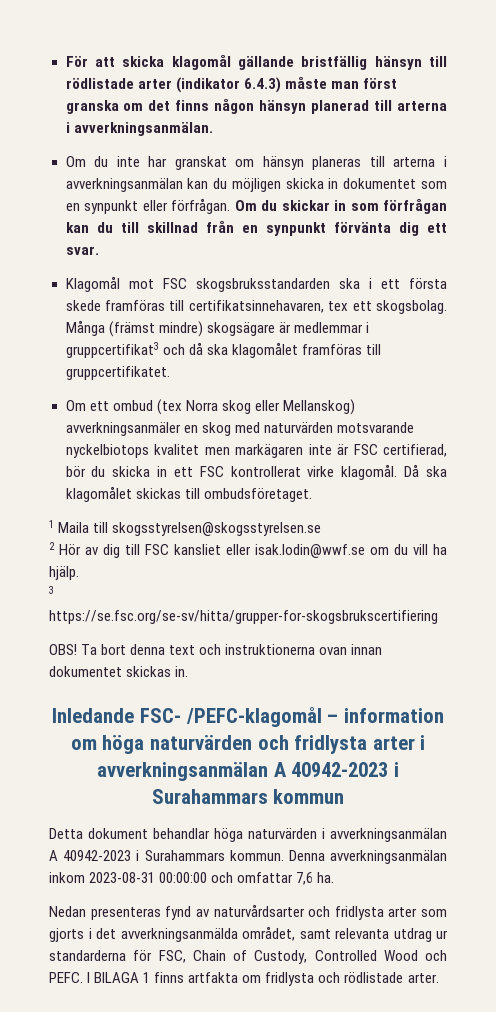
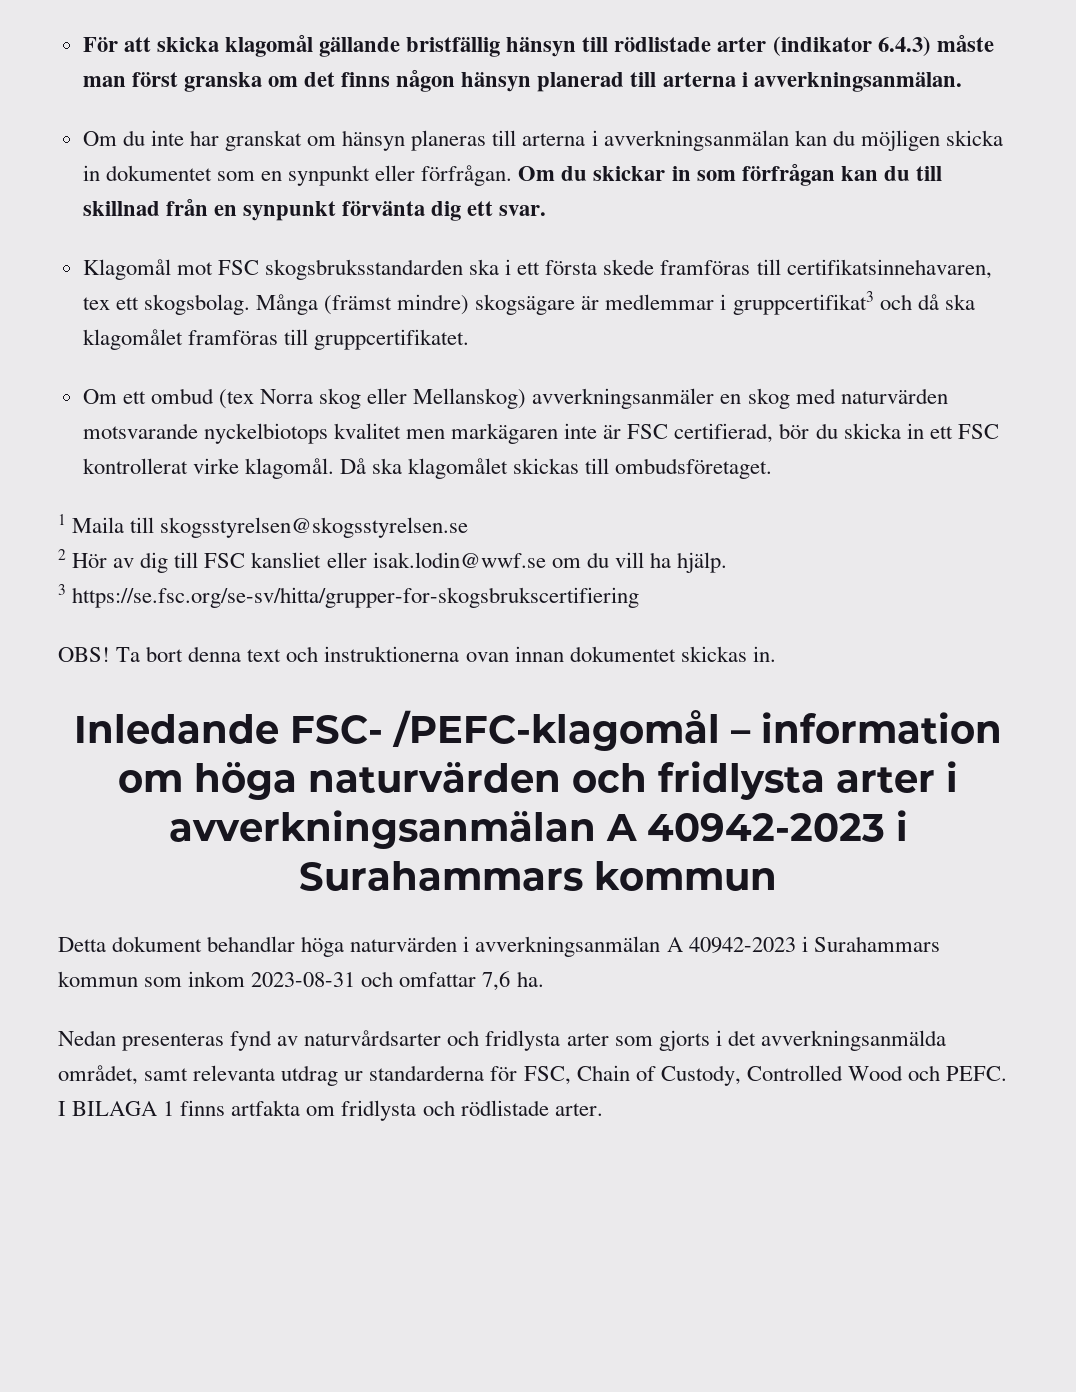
- Detta dokument behandlar höga naturvärden i avverkningsanmälan A 40942-2023 i Surahammars kommun. Denna avverkningsanmälan inkom 2023-08-31 00:00:00 och omfattar 7,6 ha.
+ Detta dokument behandlar höga naturvärden i avverkningsanmälan A 40942-2023 i Surahammars kommun som inkom 2023-08-31 och omfattar 7,6 ha.

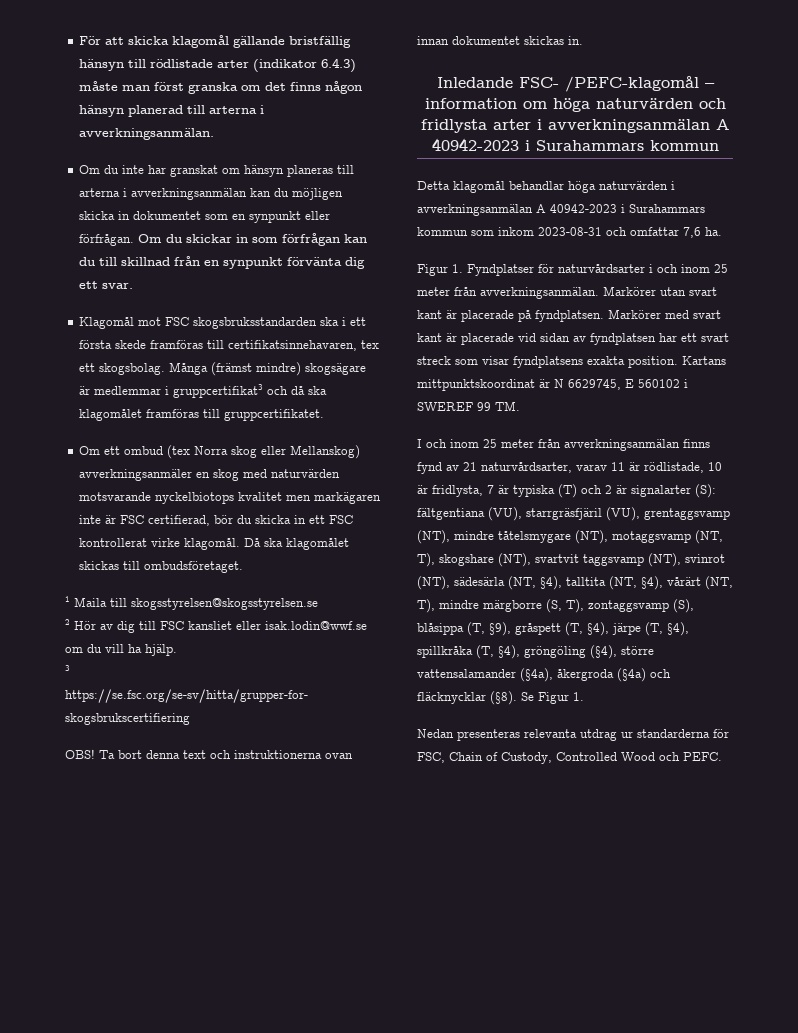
- Detta dokument behandlar höga naturvärden i avverkningsanmälan A 40942-2023 i Surahammars kommun som inkom 2023-08-31 och omfattar 7,6 ha.
+ Detta klagomål behandlar höga naturvärden i avverkningsanmälan A 40942-2023 i Surahammars kommun som inkom 2023-08-31 och omfattar 7,6 ha.
- Nedan presenteras fynd av naturvårdsarter och fridlysta arter som gjorts i det avverkningsanmälda området, samt relevanta utdrag ur standarderna för FSC, Chain of Custody, Controlled Wood och PEFC. I BILAGA 1 finns artfakta om fridlysta och rödlistade arter.
+ Figur 1. Fyndplatser för naturvårdsarter i och inom 25 meter från avverkningsanmälan. Markörer utan svart kant är placerade på fyndplatsen. Markörer med svart kant är placerade vid sidan av fyndplatsen har ett svart streck som visar fyndplatsens exakta position. Kartans mittpunktskoordinat är N 6629745, E 560102 i SWEREF 99 TM.
+ I och inom 25 meter från avverkningsanmälan finns fynd av 21 naturvårdsarter, varav 11 är rödlistade, 10 är fridlysta, 7 är typiska (T) och 2 är signalarter (S): fältgentiana (VU), starrgräsfjäril (VU), grentaggsvamp (NT), mindre tåtelsmygare (NT), motaggsvamp (NT, T), skogshare (NT), svartvit taggsvamp (NT), svinrot (NT), sädesärla (NT, §4), talltita (NT, §4), vårärt (NT, T), mindre märgborre (S, T), zontaggsvamp (S), blåsippa (T, §9), gråspett (T, §4), järpe (T, §4), spillkråka (T, §4), gröngöling (§4), större vattensalamander (§4a), åkergroda (§4a) och fläcknycklar (§8). Se Figur 1.
+ Nedan presenteras relevanta utdrag ur standarderna för FSC, Chain of Custody, Controlled Wood och PEFC.

